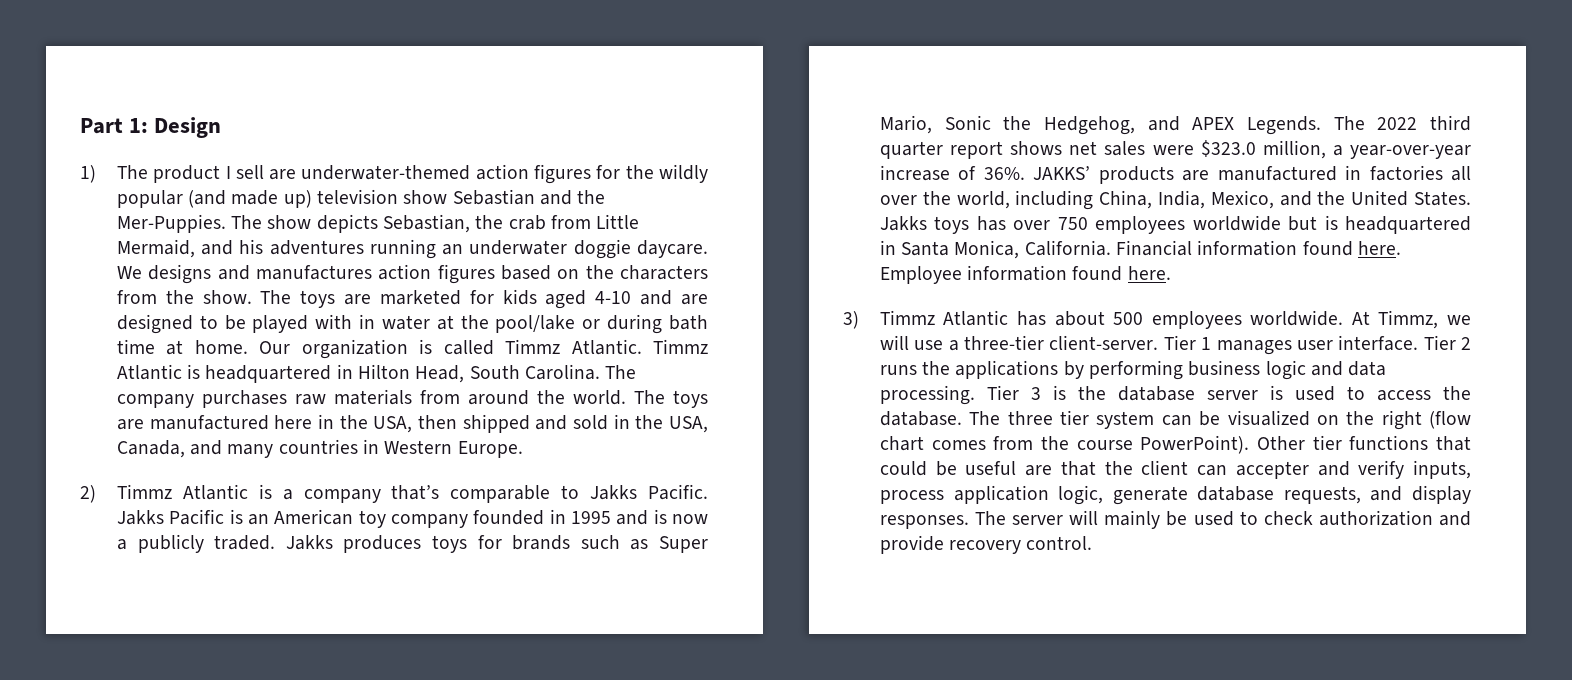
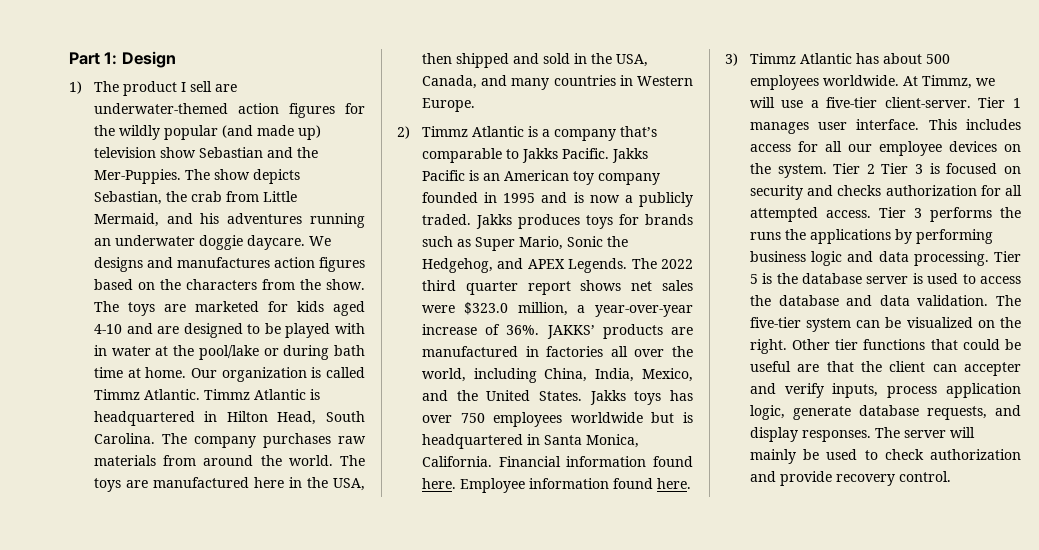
- At Timmz, we will use a three-tier client-server.
+ At Timmz, we will use a five-tier client-server.
- Tier 2 runs the applications by performing business logic and data processing.
+ This includes access for all our employee devices on the system. Tier 2 Tier 3 is focused on security and checks authorization for all attempted access. Tier 3 performs the runs the applications by performing business logic and data processing.
- Tier 3 is the database server is used to access the database. The three tier system can be visualized on the right (flow chart comes from the course PowerPoint).
+ Tier 5 is the database server is used to access the database and data validation. The five-tier system can be visualized on the right.

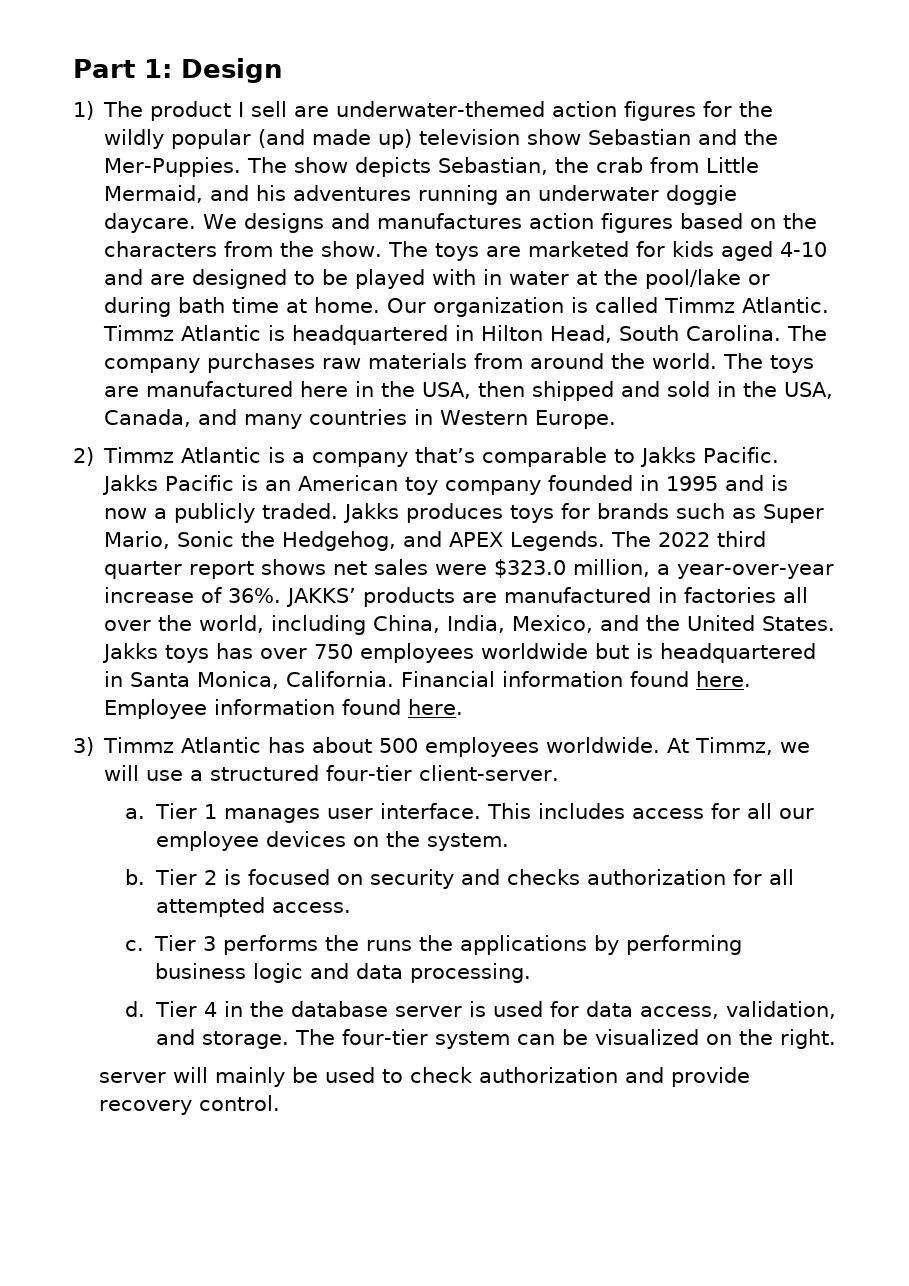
- At Timmz, we will use a five-tier client-server.
+ At Timmz, we will use a structured four-tier client-server.
+ a.
- This includes access for all our employee devices on the system. Tier 2 Tier 3 is focused on security and checks authorization for all attempted access.
+ This includes access for all our employee devices on the system.
+ b. Tier 2 is focused on security and checks authorization for all attempted access.
+ c.
- Tier 3 performs the runs the applications by performing business logic and data processing. Tier 5 is the database server is used to access the database and data validation. The five-tier system can be visualized on the right. Other tier functions that could be useful are that the client can accepter and verify inputs, process application logic, generate database requests, and display responses. The server will mainly be used to check authorization and provide recovery control.
+ Tier 3 performs the runs the applications by performing business logic and data processing.
+ d. Tier 4 in the database server is used for data access, validation, and storage. The four-tier system can be visualized on the right.
+ server will mainly be used to check authorization and provide recovery control.

